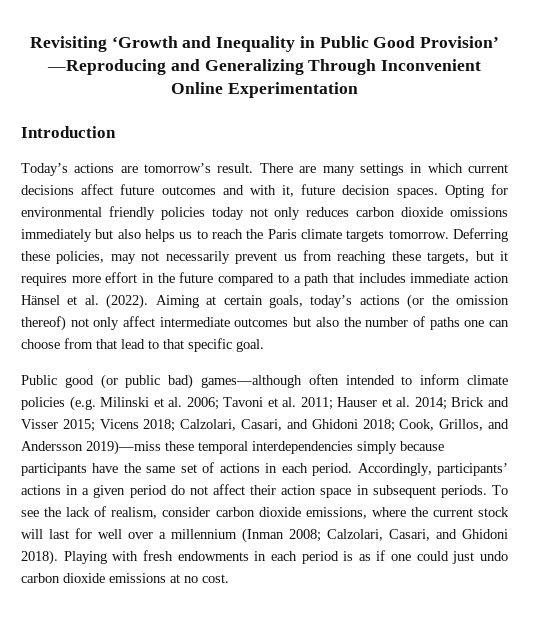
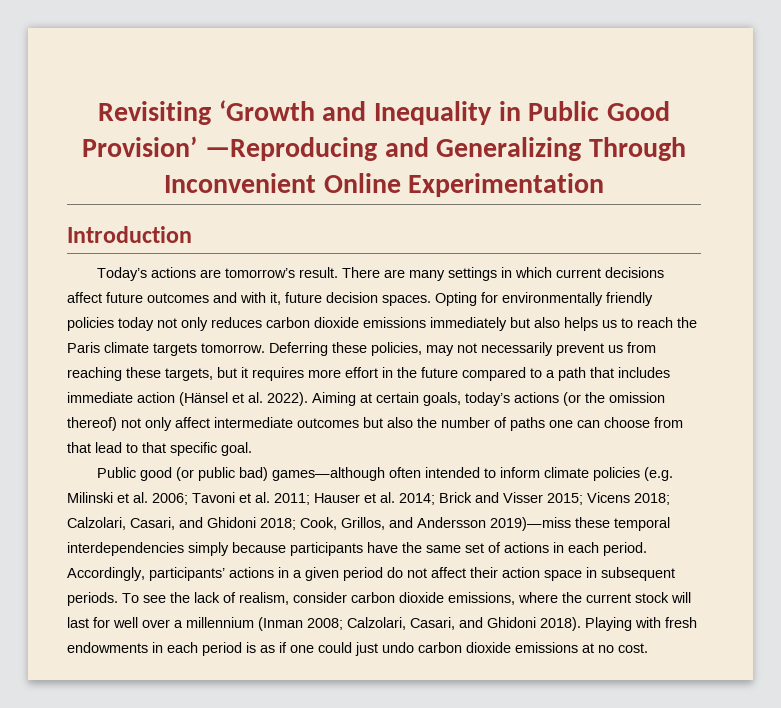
- Opting for environmental friendly policies today not only reduces carbon dioxide omissions immediately but also helps us to reach the Paris climate targets tomorrow.
+ Opting for environmentally friendly policies today not only reduces carbon dioxide emissions immediately but also helps us to reach the Paris climate targets tomorrow.
- Deferring these policies, may not necessarily prevent us from reaching these targets, but it requires more effort in the future compared to a path that includes immediate action Hänsel et al. (2022).
+ Deferring these policies, may not necessarily prevent us from reaching these targets, but it requires more effort in the future compared to a path that includes immediate action (Hänsel et al. 2022).

